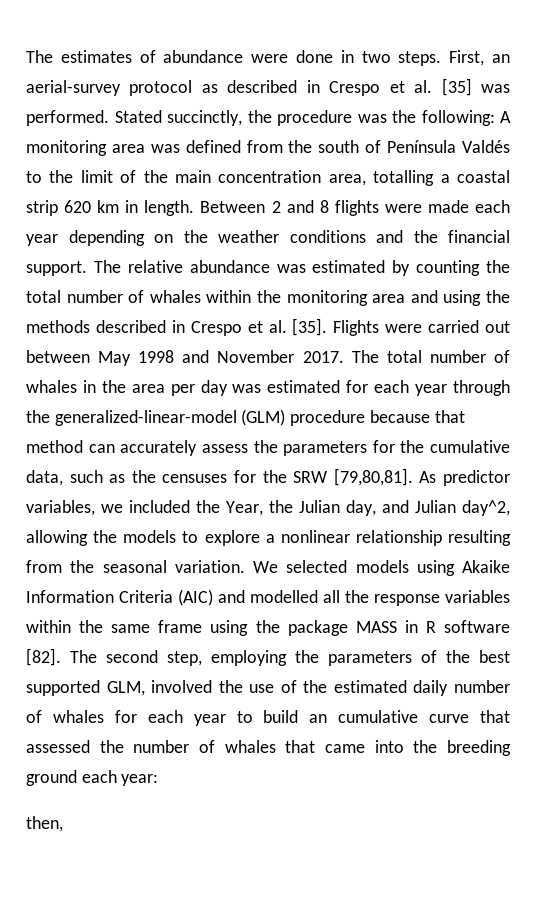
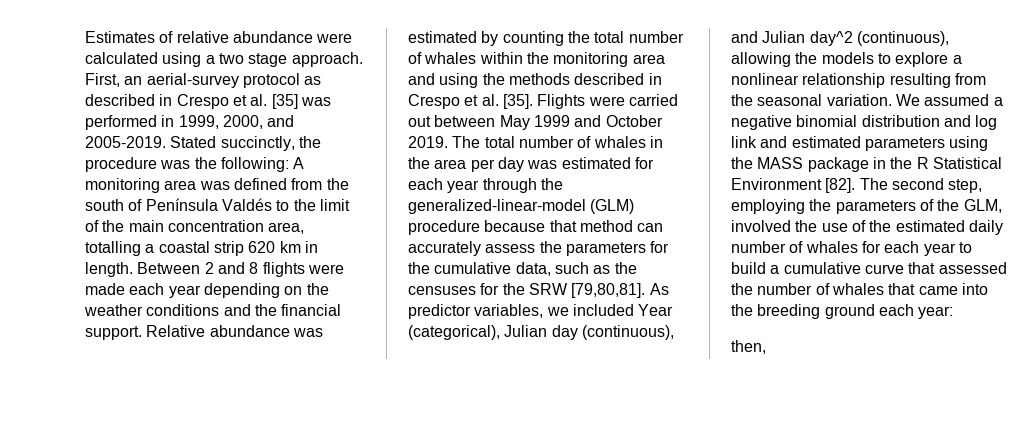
- The estimates of abundance were done in two steps.
+ Estimates of relative abundance were calculated using a two stage approach.
- First, an aerial-survey protocol as described in Crespo et al. [35] was performed.
+ First, an aerial-survey protocol as described in Crespo et al. [35] was performed in 1999, 2000, and 2005-2019.
- The relative abundance was estimated by counting the total number of whales within the monitoring area and using the methods described in Crespo et al. [35].
+ Relative abundance was estimated by counting the total number of whales within the monitoring area and using the methods described in Crespo et al. [35].
- Flights were carried out between May 1998 and November 2017.
+ Flights were carried out between May 1999 and October 2019.
- As predictor variables, we included the Year, the Julian day, and Julian day^2, allowing the models to explore a nonlinear relationship resulting from the seasonal variation.
+ As predictor variables, we included Year (categorical), Julian day (continuous), and Julian day^2 (continuous), allowing the models to explore a nonlinear relationship resulting from the seasonal variation.
- We selected models using Akaike Information Criteria (AIC) and modelled all the response variables within the same frame using the package MASS in R software [82].
+ We assumed a negative binomial distribution and log link and estimated parameters using the MASS package in the R Statistical Environment [82].
- The second step, employing the parameters of the best supported GLM, involved the use of the estimated daily number of whales for each year to build an cumulative curve that assessed the number of whales that came into the breeding ground each year:
+ The second step, employing the parameters of the GLM, involved the use of the estimated daily number of whales for each year to build a cumulative curve that assessed the number of whales that came into the breeding ground each year:

